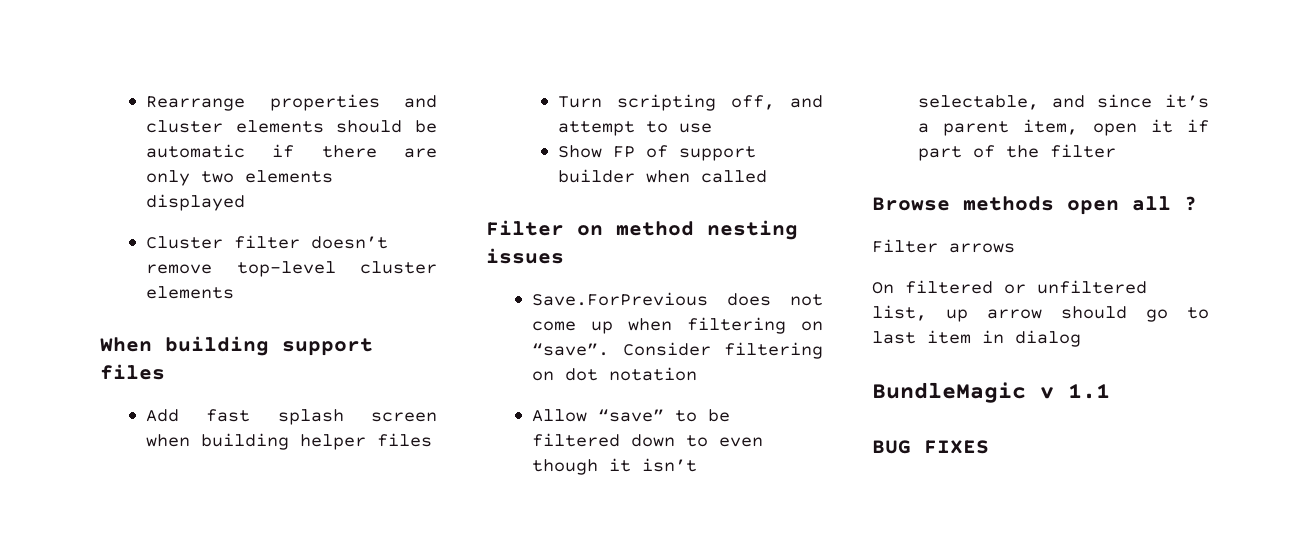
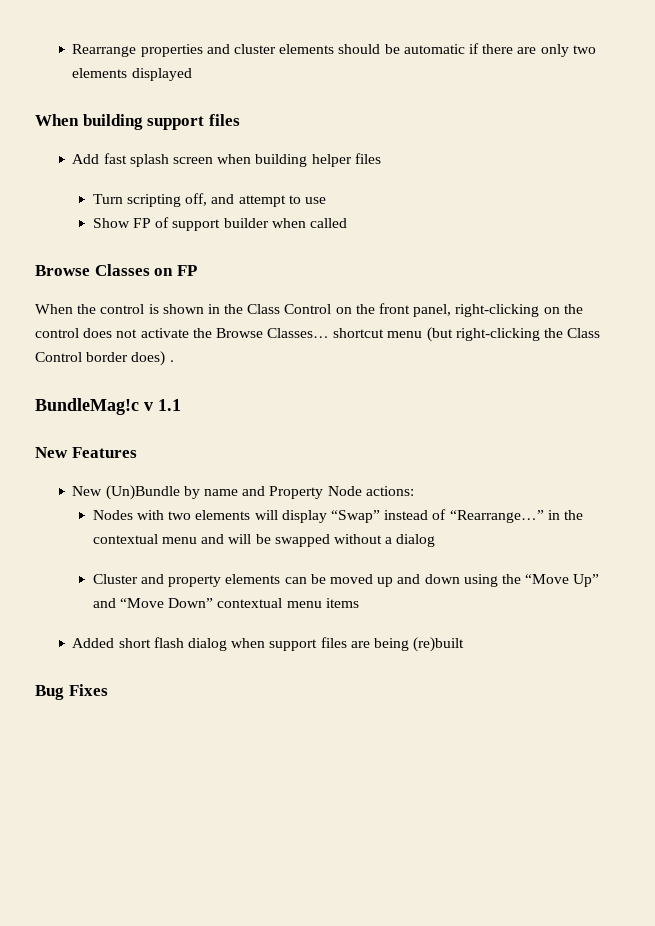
- Cluster filter doesn’t remove top-level cluster elements
- Filter on method nesting issues
- Save.ForPrevious does not come up when filtering on “save”. Consider filtering on dot notation
- Allow “save” to be filtered down to even though it isn’t selectable, and since it’s a parent item, open it if part of the filter
- Browse methods open all ?
- Filter arrows
- On filtered or unfiltered list, up arrow should go to last item in dialog
- BundleMagic v 1.1
- BUG FIXES
+ Browse Classes on FP
+ When the control is shown in the Class Control on the front panel, right-clicking on the control does not activate the Browse Classes… shortcut menu (but right-clicking the Class Control border does) .
+ BundleMag!c v 1.1
+ New Features
+ New (Un)Bundle by name and Property Node actions:
+ Nodes with two elements will display “Swap” instead of “Rearrange…” in the contextual menu and will be swapped without a dialog
+ Cluster and property elements can be moved up and down using the “Move Up” and “Move Down” contextual menu items
+ Added short flash dialog when support files are being (re)built
+ Bug Fixes

